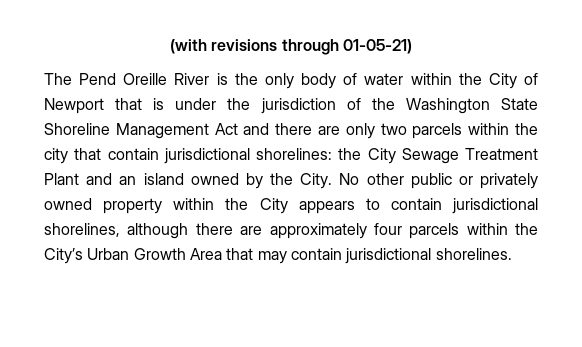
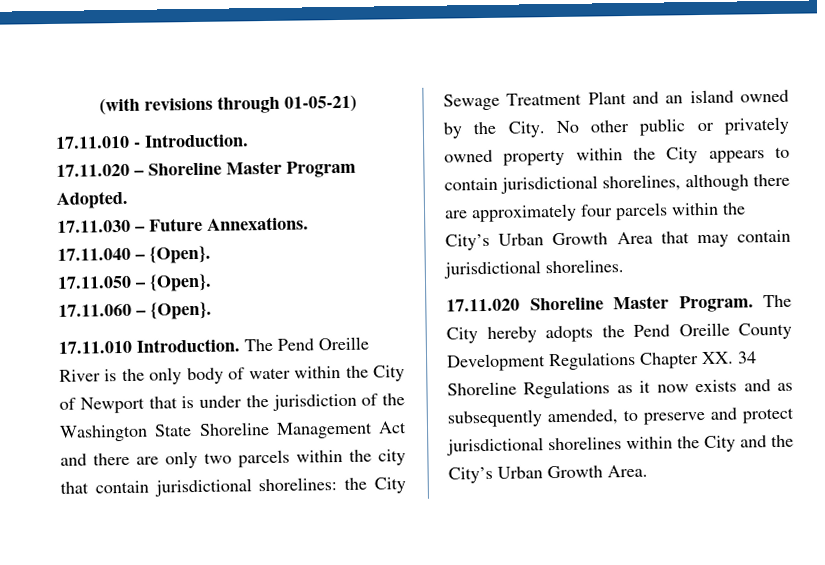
+ 17.11.010 - Introduction.
+ 17.11.020 – Shoreline Master Program Adopted.
+ 17.11.030 – Future Annexations.
+ 17.11.040 – {Open}.
+ 17.11.050 – {Open}.
+ 17.11.060 – {Open}.
+ 17.11.010 Introduction.
+ 17.11.020 Shoreline Master Program. The City hereby adopts the Pend Oreille County Development Regulations Chapter XX. 34 Shoreline Regulations as it now exists and as subsequently amended, to preserve and protect jurisdictional shorelines within the City and the City’s Urban Growth Area.

